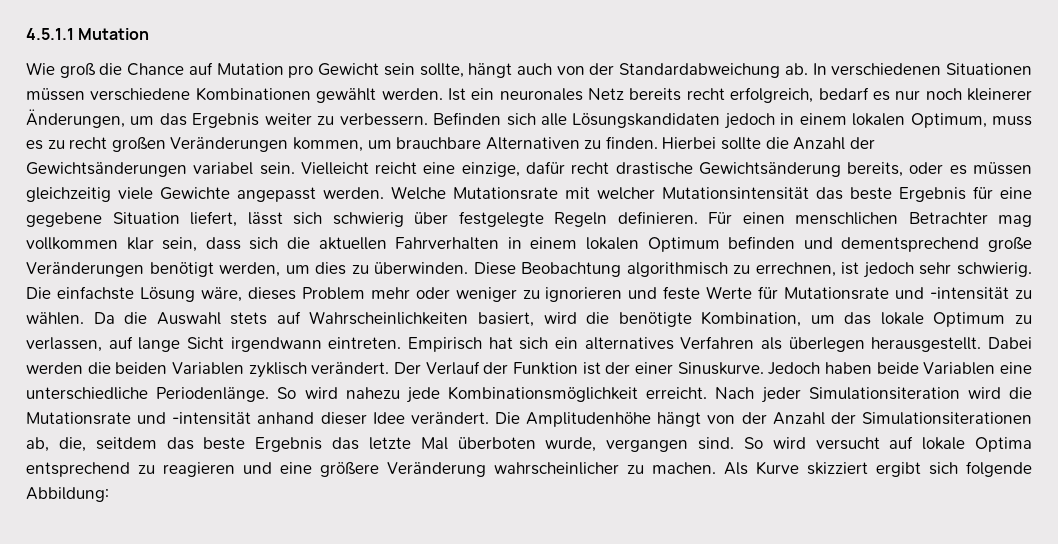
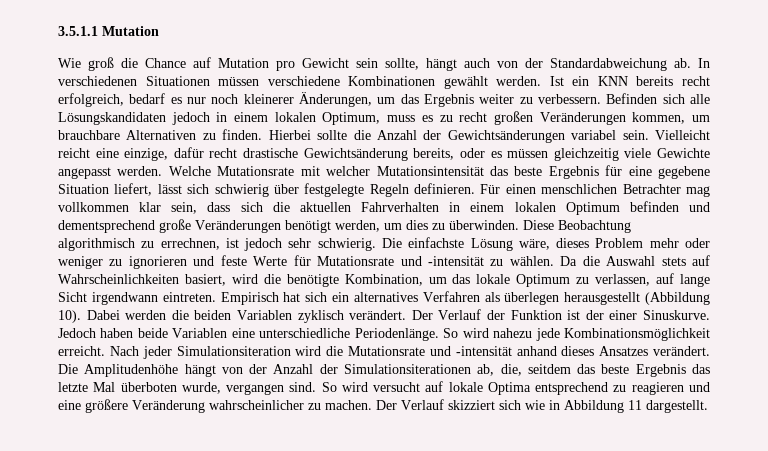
- 4.5.1.1 Mutation
+ 3.5.1.1 Mutation
- Ist ein neuronales Netz bereits recht erfolgreich, bedarf es nur noch kleinerer Änderungen, um das Ergebnis weiter zu verbessern.
+ Ist ein KNN bereits recht erfolgreich, bedarf es nur noch kleinerer Änderungen, um das Ergebnis weiter zu verbessern.
- Empirisch hat sich ein alternatives Verfahren als überlegen herausgestellt.
+ Empirisch hat sich ein alternatives Verfahren als überlegen herausgestellt (Abbildung 10).
- Nach jeder Simulationsiteration wird die Mutationsrate und -intensität anhand dieser Idee verändert.
+ Nach jeder Simulationsiteration wird die Mutationsrate und -intensität anhand dieses Ansatzes verändert.
- Als Kurve skizziert ergibt sich folgende Abbildung:
+ Der Verlauf skizziert sich wie in Abbildung 11 dargestellt.

